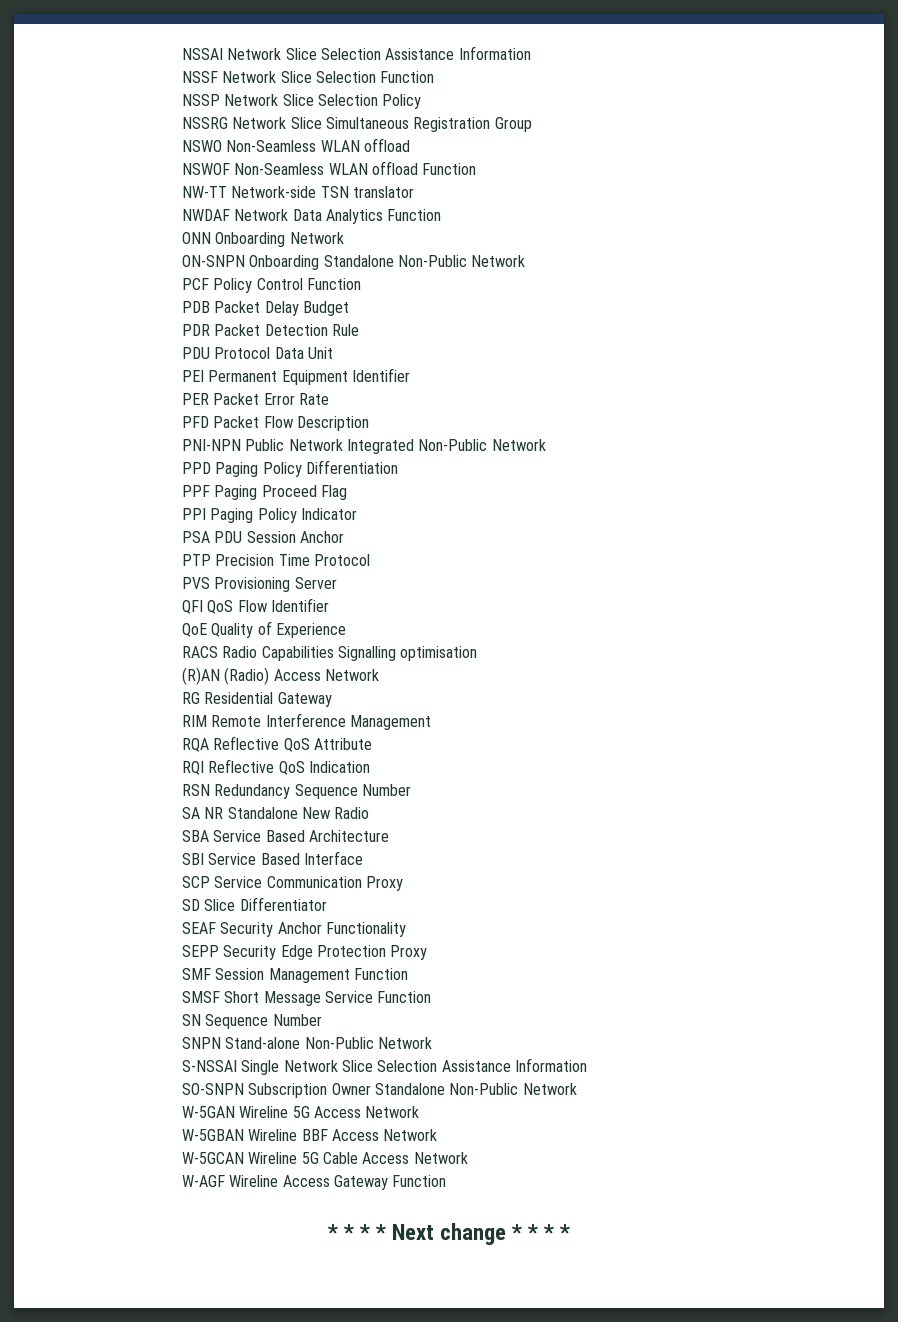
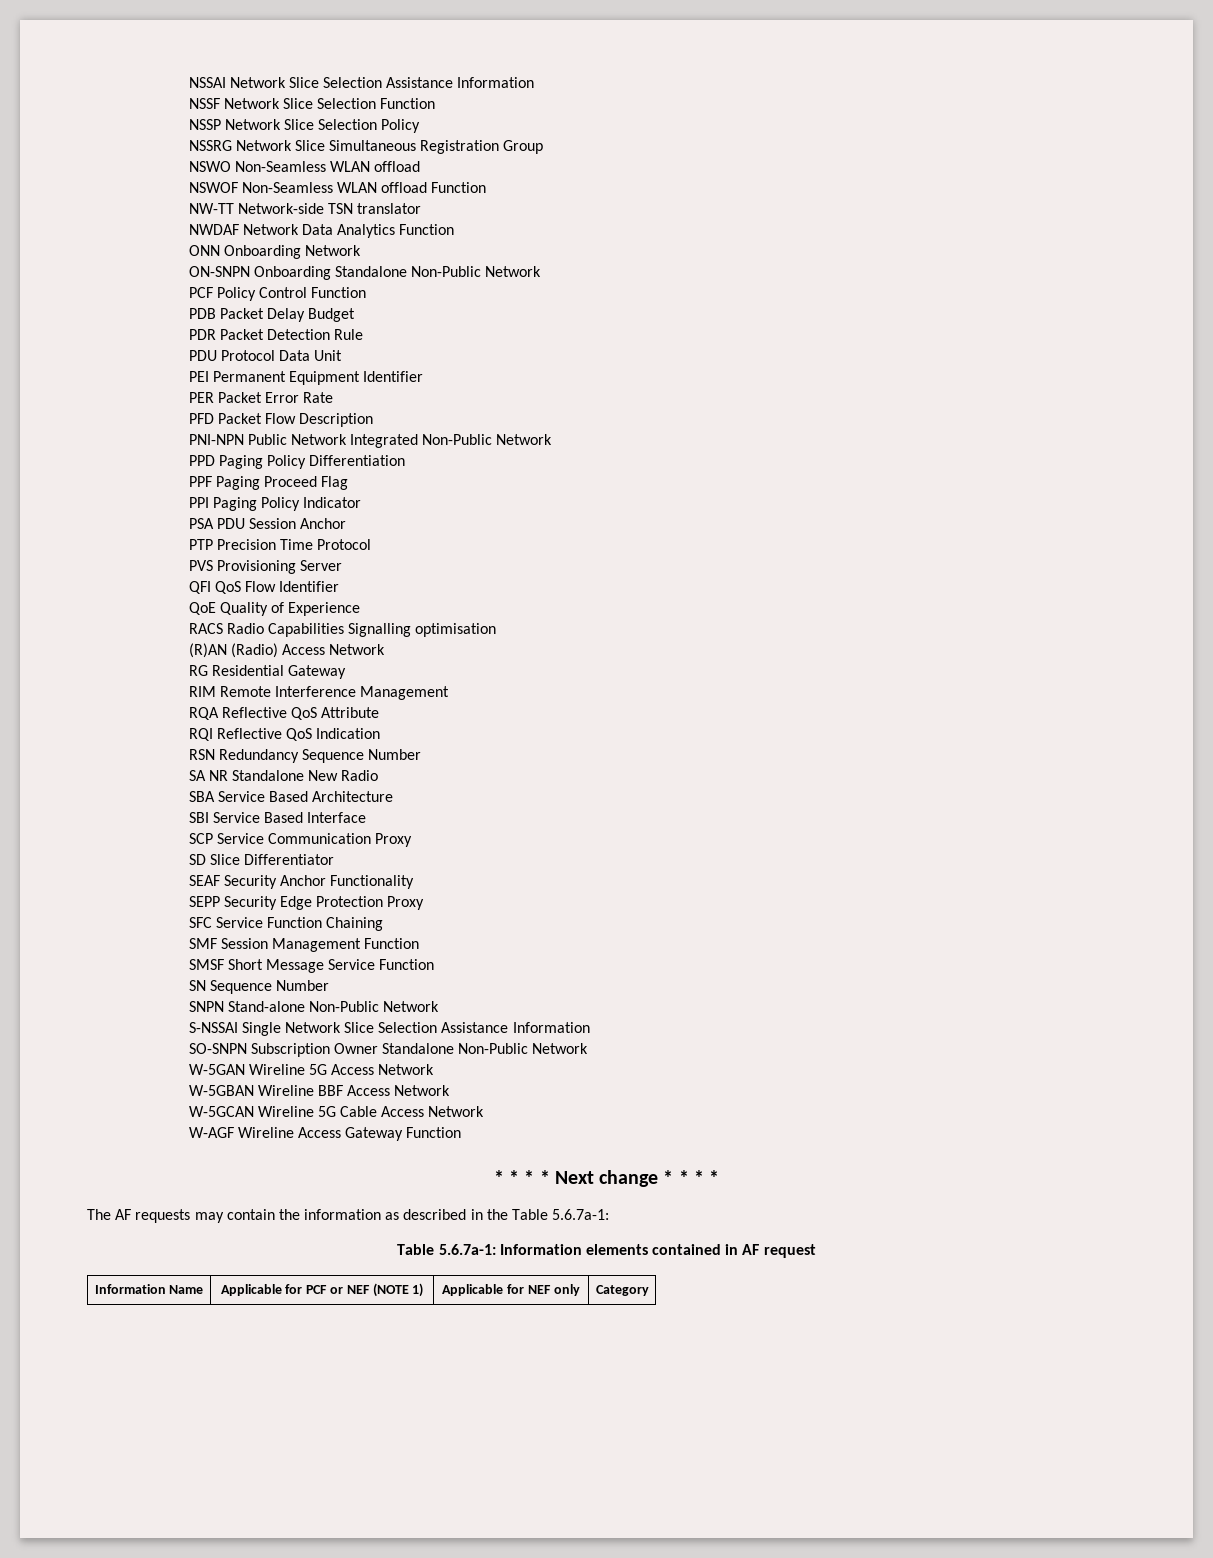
+ SFC Service Function Chaining
+ The AF requests may contain the information as described in the Table 5.6.7a-1:
+ Table 5.6.7a-1: Information elements contained in AF request
+ Information Name | Applicable for PCF or NEF (NOTE 1) | Applicable for NEF only | Category

